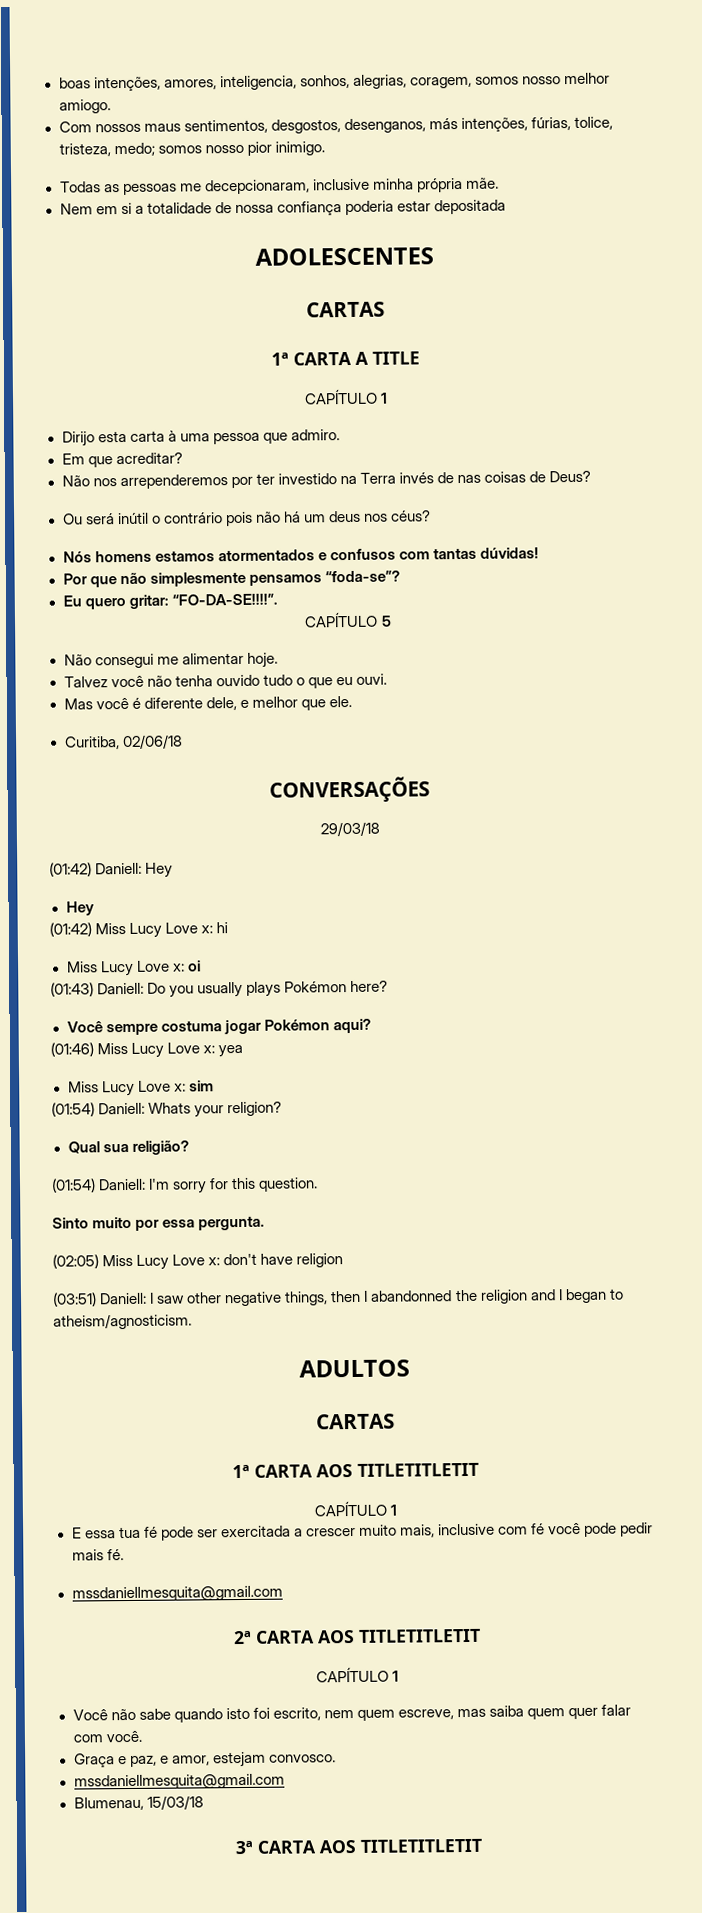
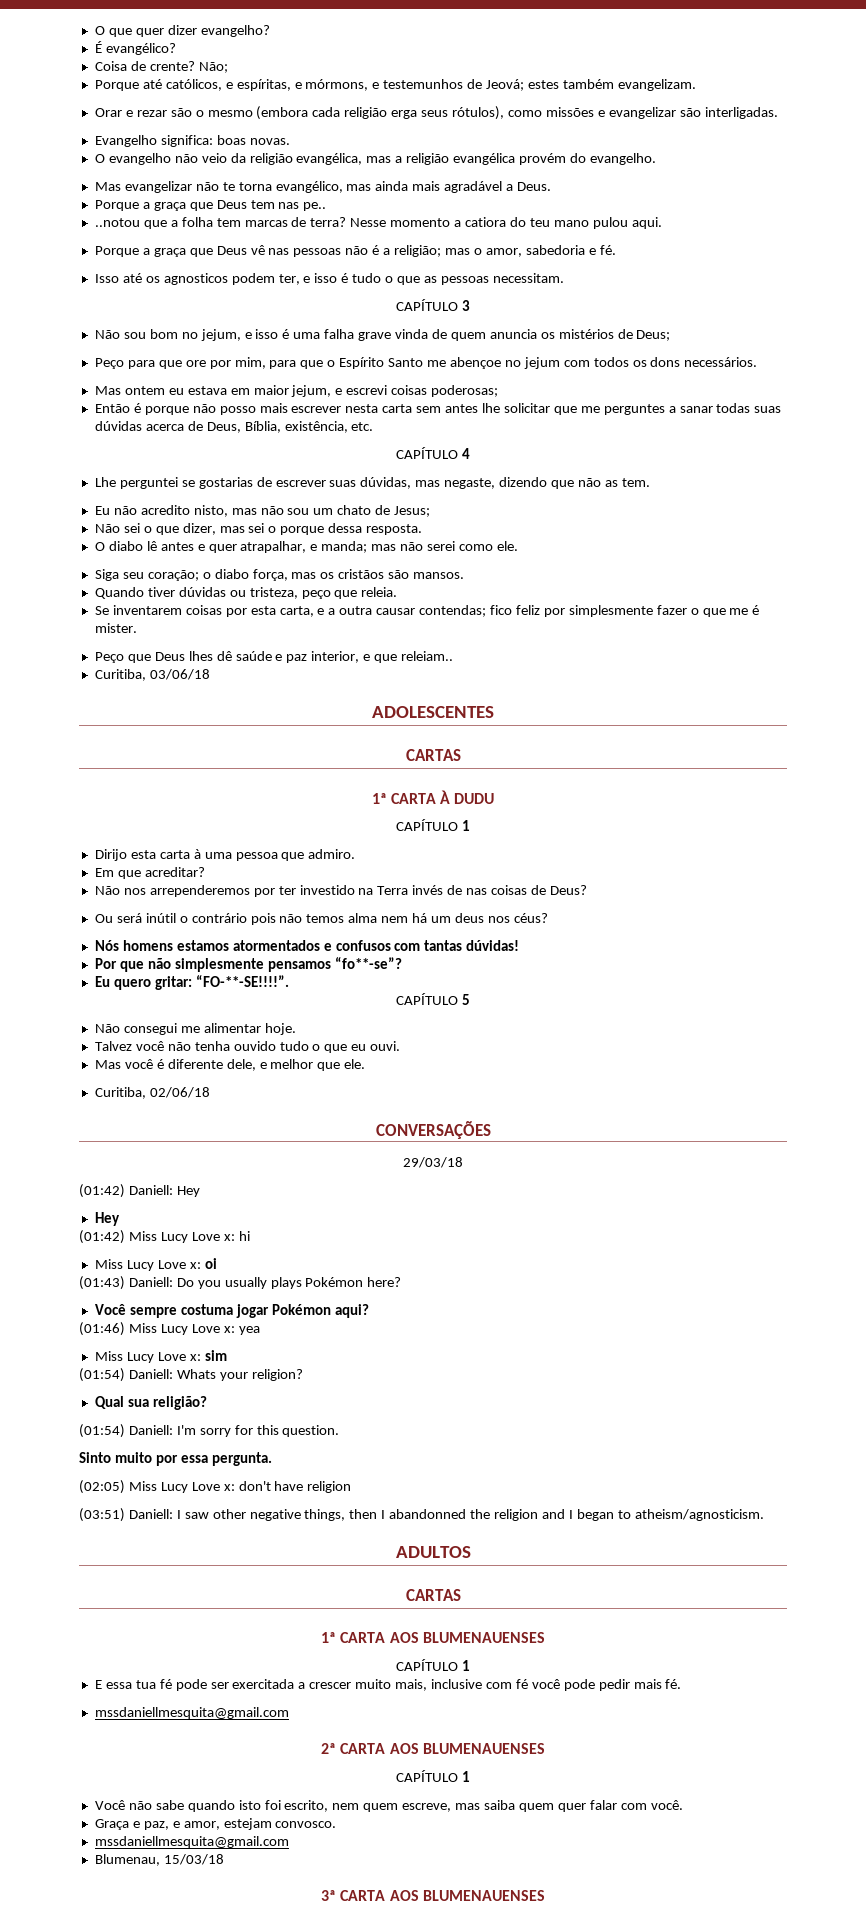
- boas intenções, amores, inteligencia, sonhos, alegrias, coragem, somos nosso melhor amiogo.
- Com nossos maus sentimentos, desgostos, desenganos, más intenções, fúrias, tolice, tristeza, medo; somos nosso pior inimigo.
- Todas as pessoas me decepcionaram, inclusive minha própria mãe.
- Nem em si a totalidade de nossa confiança poderia estar depositada
+ O que quer dizer evangelho?
+ É evangélico?
+ Coisa de crente? Não;
+ Porque até católicos, e espíritas, e mórmons, e testemunhos de Jeová; estes também evangelizam.
+ Orar e rezar são o mesmo (embora cada religião erga seus rótulos), como missões e evangelizar são interligadas.
+ Evangelho significa: boas novas.
+ O evangelho não veio da religião evangélica, mas a religião evangélica provém do evangelho.
+ Mas evangelizar não te torna evangélico, mas ainda mais agradável a Deus.
+ Porque a graça que Deus tem nas pe..
+ ..notou que a folha tem marcas de terra? Nesse momento a catiora do teu mano pulou aqui.
+ Porque a graça que Deus vê nas pessoas não é a religião; mas o amor, sabedoria e fé.
+ Isso até os agnosticos podem ter, e isso é tudo o que as pessoas necessitam.
+ CAPÍTULO 3
+ Não sou bom no jejum, e isso é uma falha grave vinda de quem anuncia os mistérios de Deus;
+ Peço para que ore por mim, para que o Espírito Santo me abençoe no jejum com todos os dons necessários.
+ Mas ontem eu estava em maior jejum, e escrevi coisas poderosas;
+ Então é porque não posso mais escrever nesta carta sem antes lhe solicitar que me perguntes a sanar todas suas dúvidas acerca de Deus, Bíblia, existência, etc.
+ CAPÍTULO 4
+ Lhe perguntei se gostarias de escrever suas dúvidas, mas negaste, dizendo que não as tem.
+ Eu não acredito nisto, mas não sou um chato de Jesus;
+ Não sei o que dizer, mas sei o porque dessa resposta.
+ O diabo lê antes e quer atrapalhar, e manda; mas não serei como ele.
+ Siga seu coração; o diabo força, mas os cristãos são mansos.
+ Quando tiver dúvidas ou tristeza, peço que releia.
+ Se inventarem coisas por esta carta, e a outra causar contendas; fico feliz por simplesmente fazer o que me é mister.
+ Peço que Deus lhes dê saúde e paz interior, e que releiam..
+ Curitiba, 03/06/18
- 1ª CARTA A TITLE
+ 1ª CARTA À DUDU
- Ou será inútil o contrário pois não há um deus nos céus?
+ Ou será inútil o contrário pois não temos alma nem há um deus nos céus?
- Por que não simplesmente pensamos “foda-se”?
+ Por que não simplesmente pensamos “fo**-se”?
- Eu quero gritar: “FO-DA-SE!!!!”.
+ Eu quero gritar: “FO-**-SE!!!!”.
- 1ª CARTA AOS TITLETITLETIT
+ 1ª CARTA AOS BLUMENAUENSES
- 2ª CARTA AOS TITLETITLETIT
+ 2ª CARTA AOS BLUMENAUENSES
- 3ª CARTA AOS TITLETITLETIT
+ 3ª CARTA AOS BLUMENAUENSES

